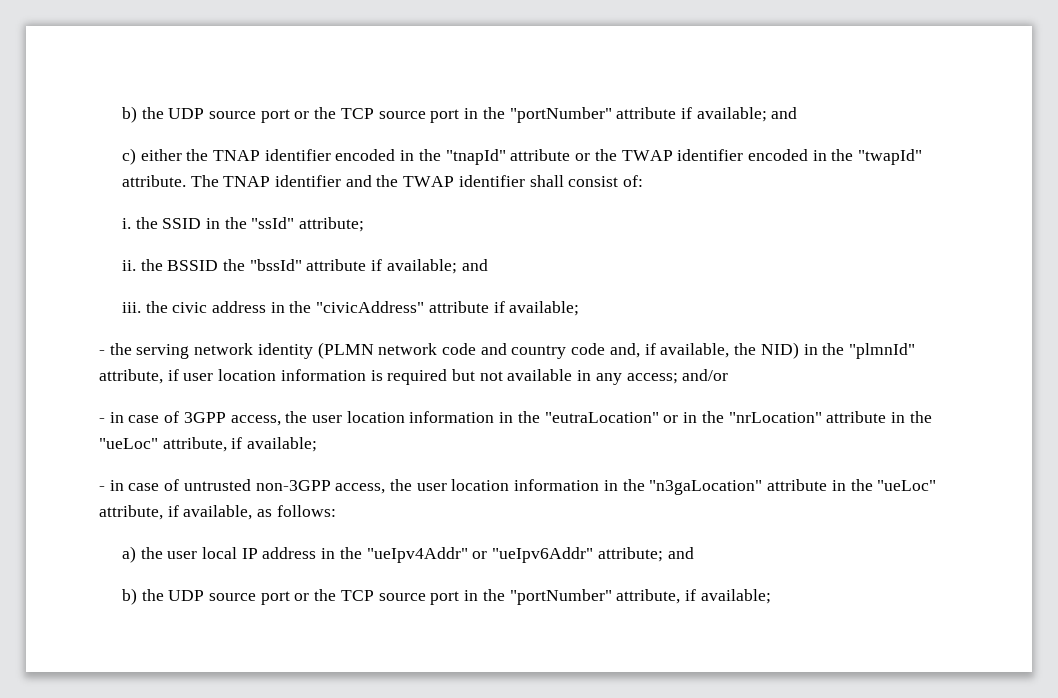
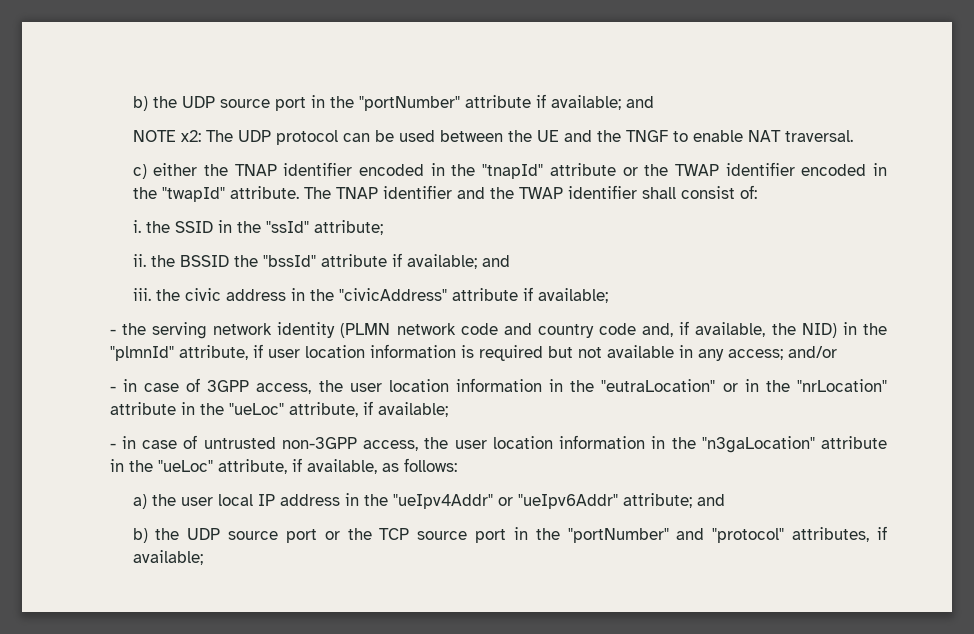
- b) the UDP source port or the TCP source port in the "portNumber" attribute if available; and
+ b) the UDP source port in the "portNumber" attribute if available; and
+ NOTE x2: The UDP protocol can be used between the UE and the TNGF to enable NAT traversal.
- b) the UDP source port or the TCP source port in the "portNumber" attribute, if available;
+ b) the UDP source port or the TCP source port in the "portNumber" and "protocol" attributes, if available;

